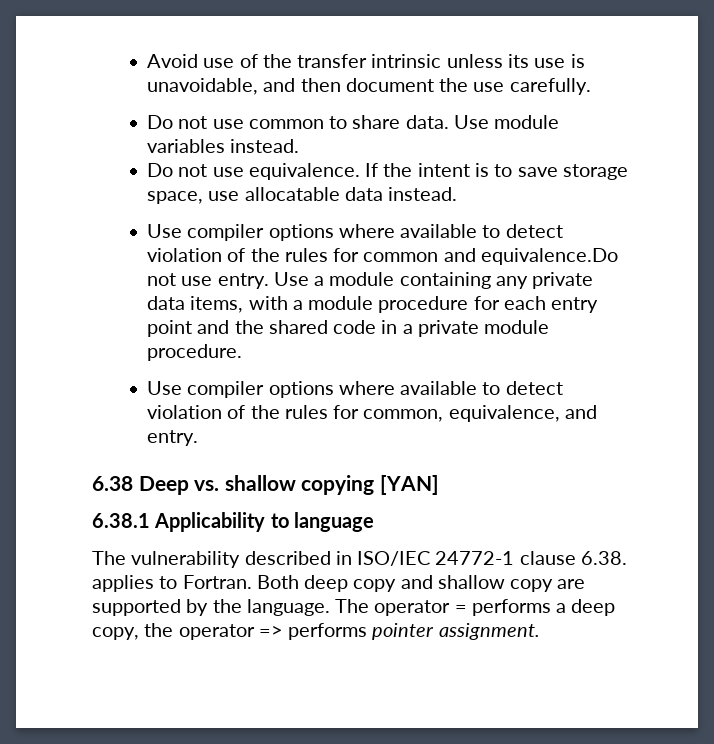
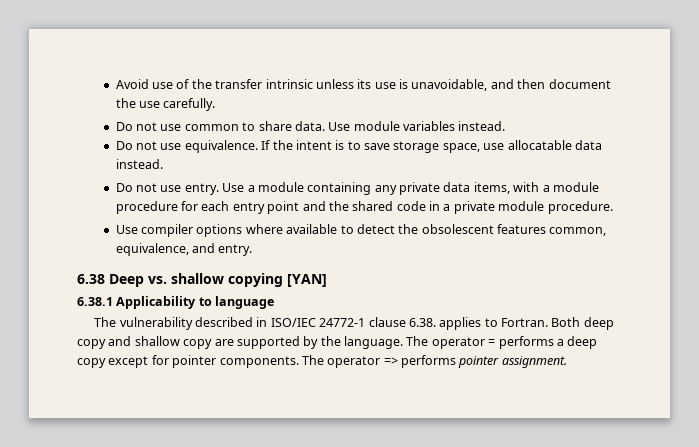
- Use compiler options where available to detect violation of the rules for common and equivalence.Do not use entry.
+ Do not use entry.
- Use compiler options where available to detect violation of the rules for common, equivalence, and entry.
+ Use compiler options where available to detect the obsolescent features common, equivalence, and entry.
- The operator = performs a deep copy, the operator => performs pointer assignment.
+ The operator = performs a deep copy except for pointer components. The operator => performs pointer assignment.

